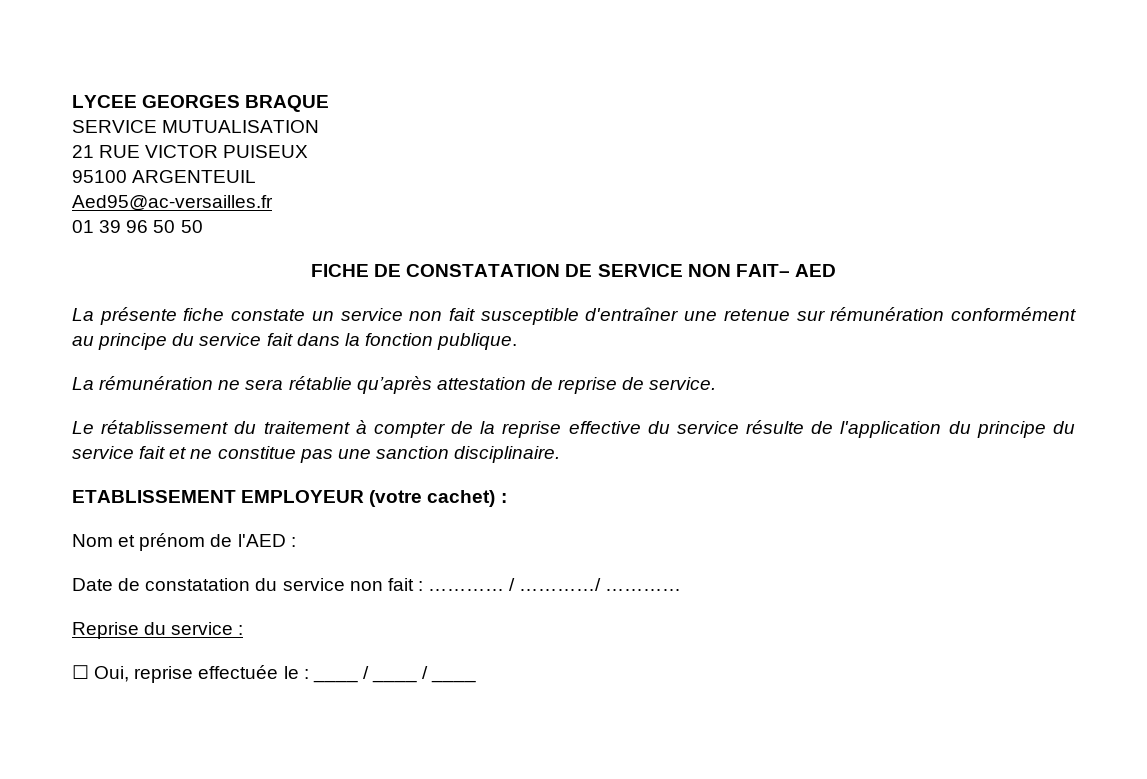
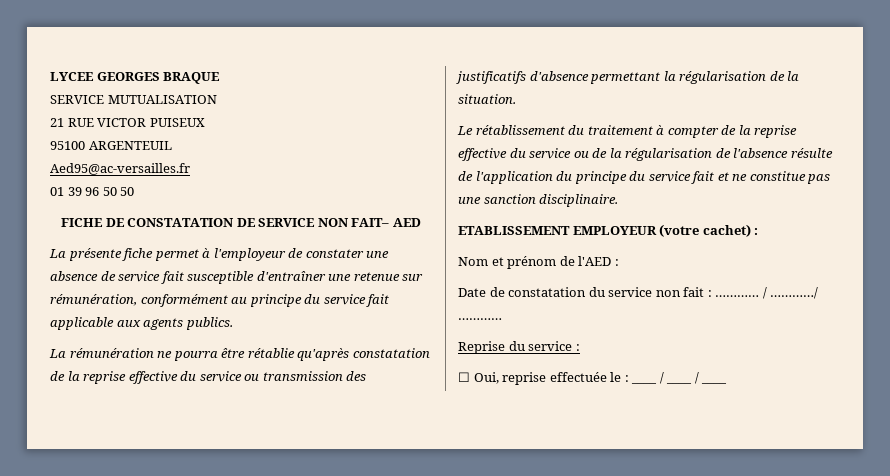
- La présente fiche constate un service non fait susceptible d'entraîner une retenue sur rémunération conformément au principe du service fait dans la fonction publique.
+ La présente fiche permet à l'employeur de constater une absence de service fait susceptible d'entraîner une retenue sur rémunération, conformément au principe du service fait applicable aux agents publics.
- La rémunération ne sera rétablie qu’après attestation de reprise de service.
+ La rémunération ne pourra être rétablie qu'après constatation de la reprise effective du service ou transmission des justificatifs d'absence permettant la régularisation de la situation.
- Le rétablissement du traitement à compter de la reprise effective du service résulte de l'application du principe du service fait et ne constitue pas une sanction disciplinaire.
+ Le rétablissement du traitement à compter de la reprise effective du service ou de la régularisation de l'absence résulte de l'application du principe du service fait et ne constitue pas une sanction disciplinaire.

